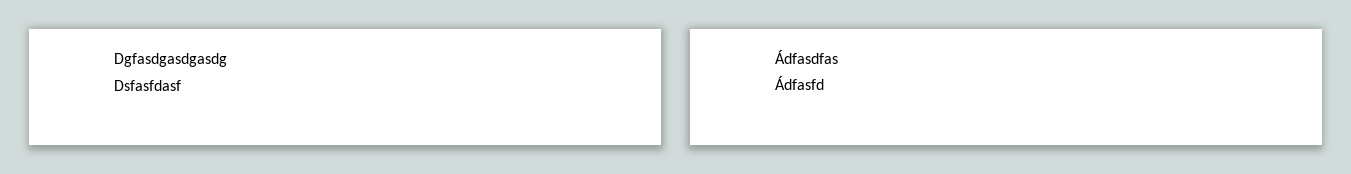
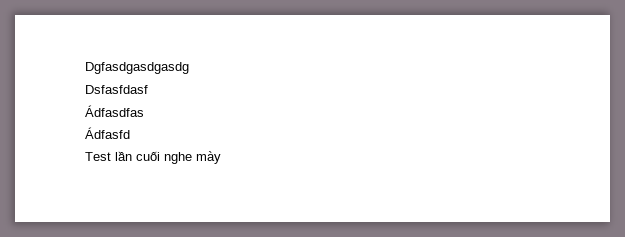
+ Test lần cuối nghe mày

